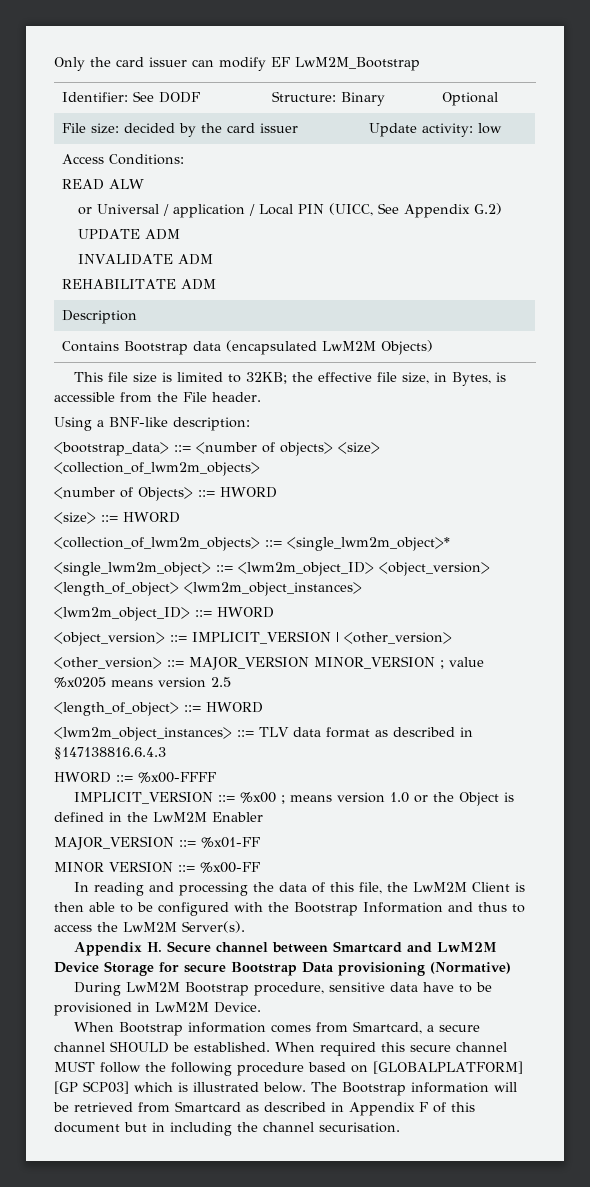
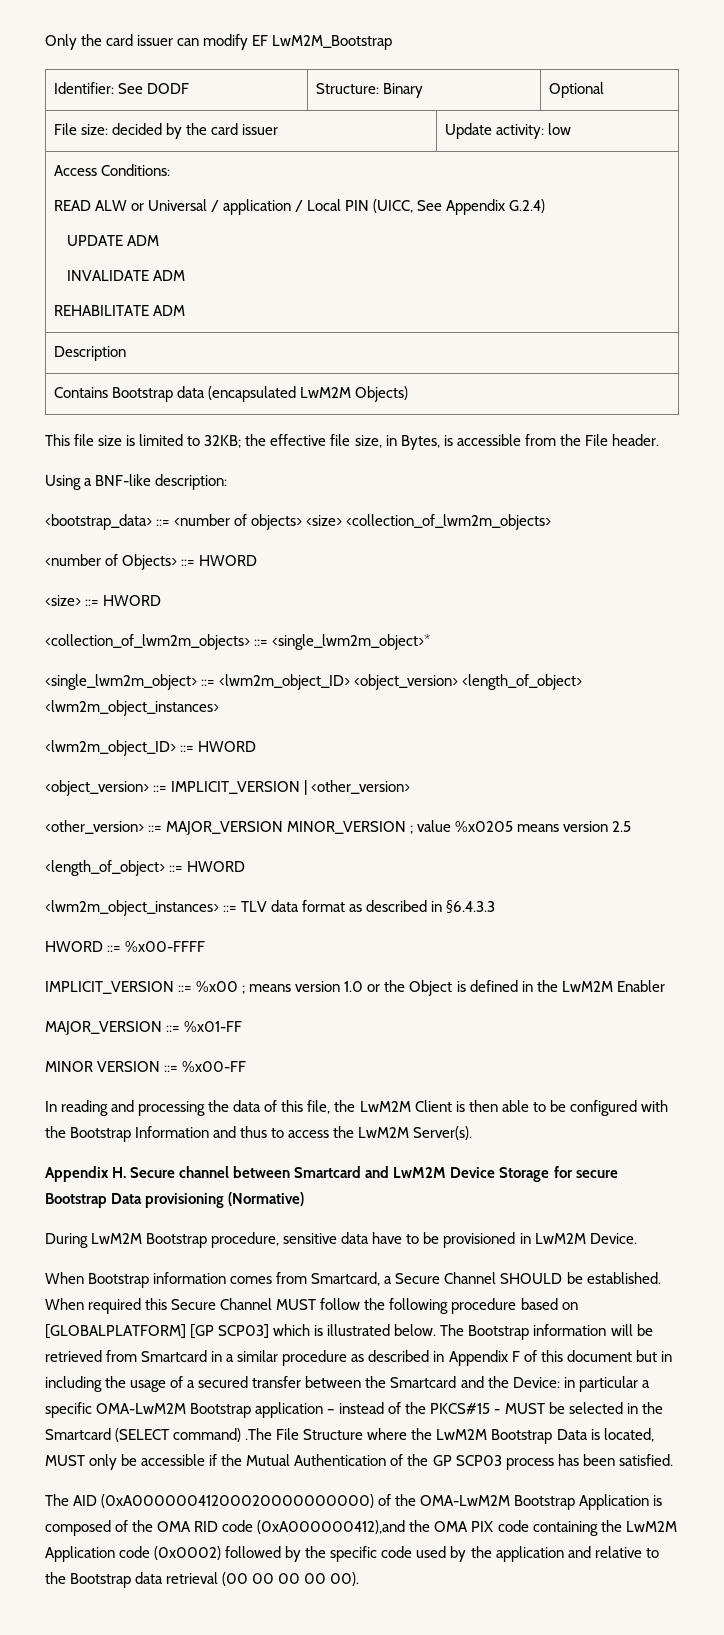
  Access Conditions:
- READ ALW
- or Universal / application / Local PIN (UICC, See Appendix G.2)
+ READ ALW or Universal / application / Local PIN (UICC, See Appendix G.2.4)
- <lwm2m_object_instances> ::= TLV data format as described in §147138816.6.4.3
+ <lwm2m_object_instances> ::= TLV data format as described in §6.4.3.3
- When Bootstrap information comes from Smartcard, a secure channel SHOULD be established.
+ When Bootstrap information comes from Smartcard, a Secure Channel SHOULD be established.
- When required this secure channel MUST follow the following procedure based on [GLOBALPLATFORM] [GP SCP03] which is illustrated below.
+ When required this Secure Channel MUST follow the following procedure based on [GLOBALPLATFORM] [GP SCP03] which is illustrated below.
- The Bootstrap information will be retrieved from Smartcard as described in Appendix F of this document but in including the channel securisation.
+ The Bootstrap information will be retrieved from Smartcard in a similar procedure as described in Appendix F of this document but in including the usage of a secured transfer between the Smartcard and the Device: in particular a specific OMA-LwM2M Bootstrap application – instead of the PKCS#15 - MUST be selected in the Smartcard (SELECT command) .The File Structure where the LwM2M Bootstrap Data is located, MUST only be accessible if the Mutual Authentication of the GP SCP03 process has been satisfied.
+ The AID (0xA00000041200020000000000) of the OMA-LwM2M Bootstrap Application is composed of the OMA RID code (0xA000000412),and the OMA PIX code containing the LwM2M Application code (0x0002) followed by the specific code used by the application and relative to the Bootstrap data retrieval (00 00 00 00 00).

